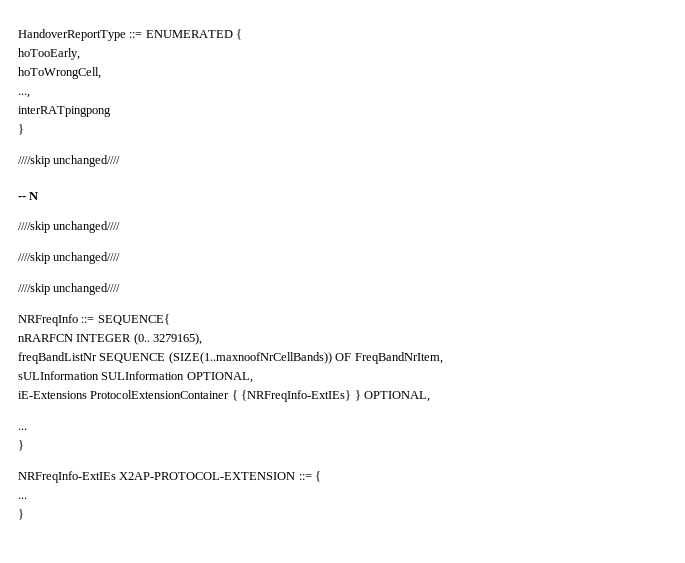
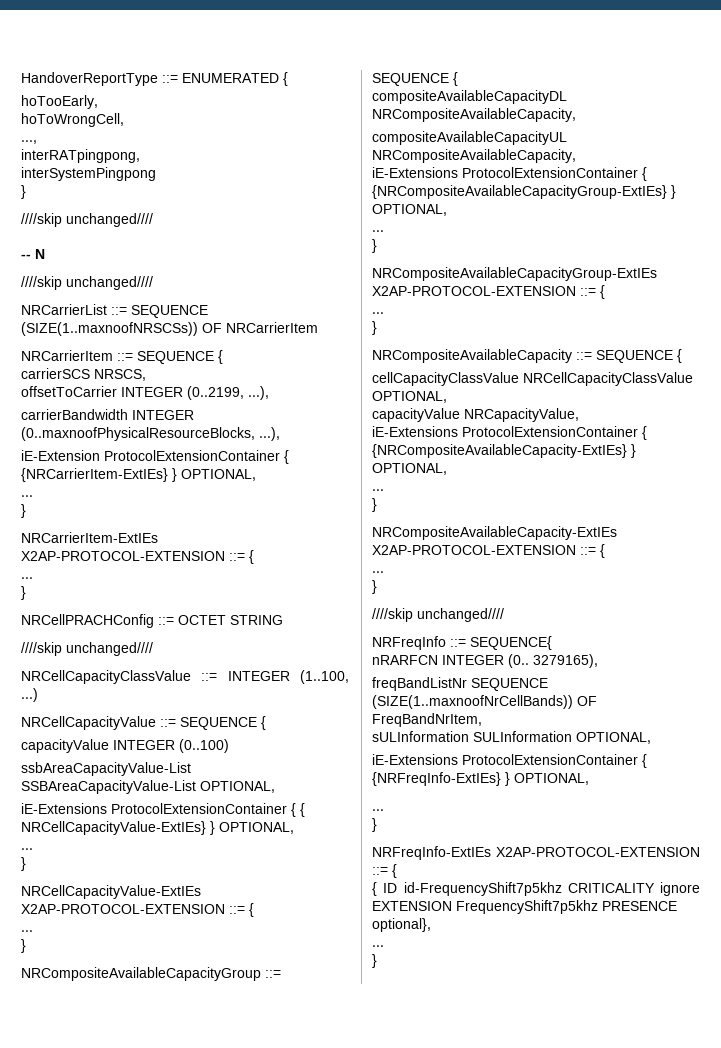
- interRATpingpong
+ interRATpingpong,
+ interSystemPingpong
  -- N
  ////skip unchanged////
+ NRCarrierList ::= SEQUENCE (SIZE(1..maxnoofNRSCSs)) OF NRCarrierItem
+ NRCarrierItem ::= SEQUENCE {
+ carrierSCS NRSCS,
+ offsetToCarrier INTEGER (0..2199, ...),
+ carrierBandwidth INTEGER (0..maxnoofPhysicalResourceBlocks, ...),
+ iE-Extension ProtocolExtensionContainer { {NRCarrierItem-ExtIEs} } OPTIONAL,
+ ...
+ }
+ NRCarrierItem-ExtIEs X2AP-PROTOCOL-EXTENSION ::= {
+ ...
+ }
+ NRCellPRACHConfig ::= OCTET STRING
  ////skip unchanged////
+ NRCellCapacityClassValue ::= INTEGER (1..100, ...)
+ NRCellCapacityValue ::= SEQUENCE {
+ capacityValue INTEGER (0..100)
+ ssbAreaCapacityValue-List SSBAreaCapacityValue-List OPTIONAL,
+ iE-Extensions ProtocolExtensionContainer { { NRCellCapacityValue-ExtIEs} } OPTIONAL,
+ ...
+ }
+ NRCellCapacityValue-ExtIEs X2AP-PROTOCOL-EXTENSION ::= {
+ ...
+ }
+ NRCompositeAvailableCapacityGroup ::= SEQUENCE {
+ compositeAvailableCapacityDL NRCompositeAvailableCapacity,
+ compositeAvailableCapacityUL NRCompositeAvailableCapacity,
+ iE-Extensions ProtocolExtensionContainer { {NRCompositeAvailableCapacityGroup-ExtIEs} } OPTIONAL,
+ ...
+ }
+ NRCompositeAvailableCapacityGroup-ExtIEs X2AP-PROTOCOL-EXTENSION ::= {
+ ...
+ }
+ NRCompositeAvailableCapacity ::= SEQUENCE {
+ cellCapacityClassValue NRCellCapacityClassValue OPTIONAL,
+ capacityValue NRCapacityValue,
+ iE-Extensions ProtocolExtensionContainer { {NRCompositeAvailableCapacity-ExtIEs} } OPTIONAL,
+ ...
+ }
+ NRCompositeAvailableCapacity-ExtIEs X2AP-PROTOCOL-EXTENSION ::= {
+ ...
+ }
+ { ID id-FrequencyShift7p5khz CRITICALITY ignore EXTENSION FrequencyShift7p5khz PRESENCE optional},

